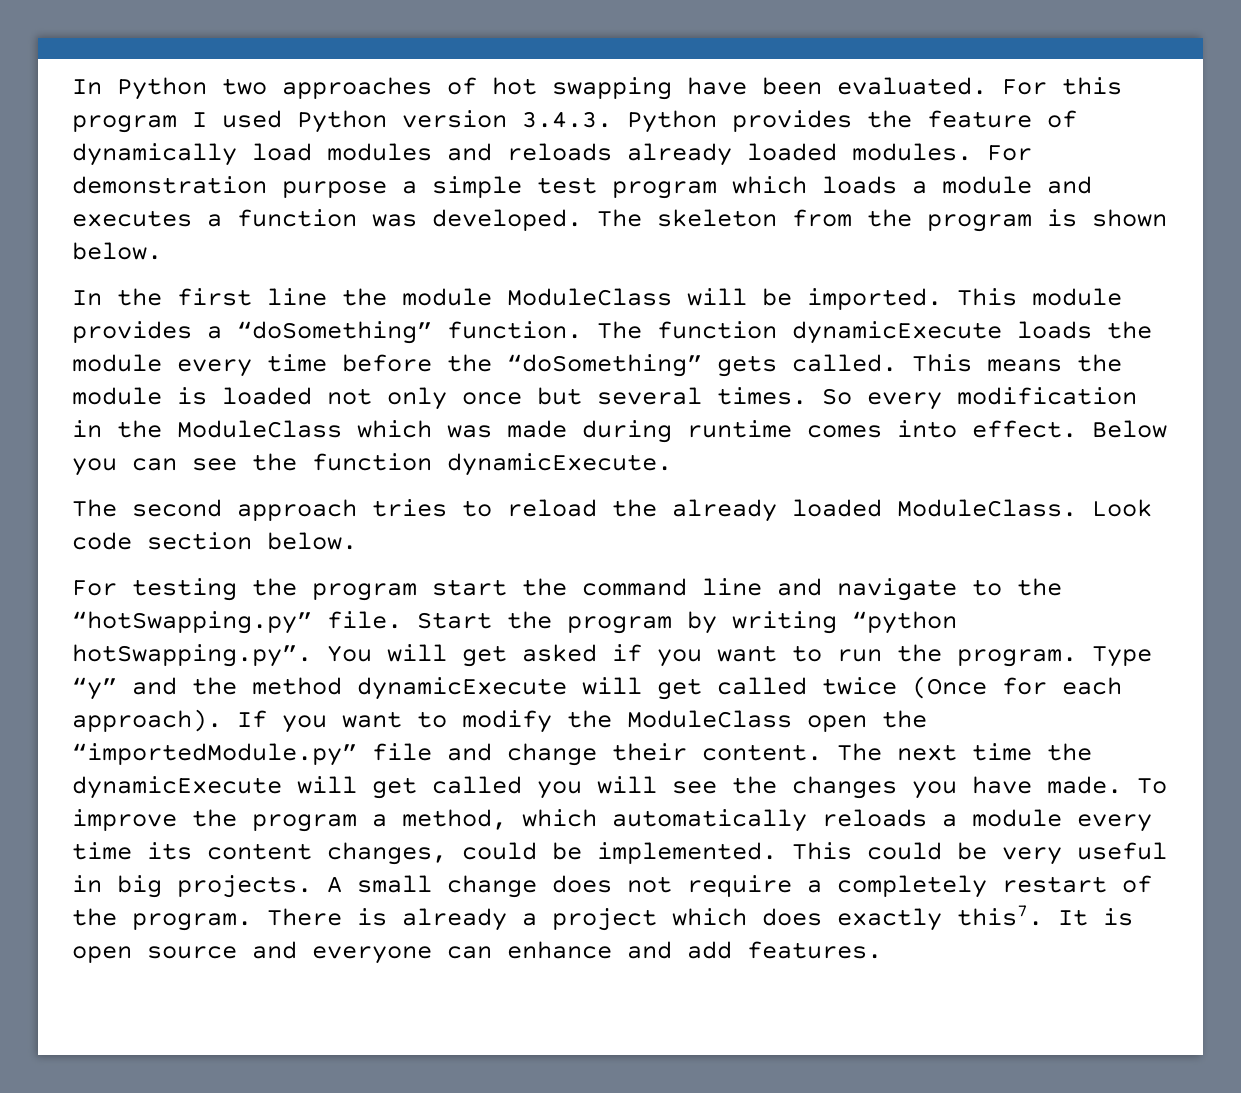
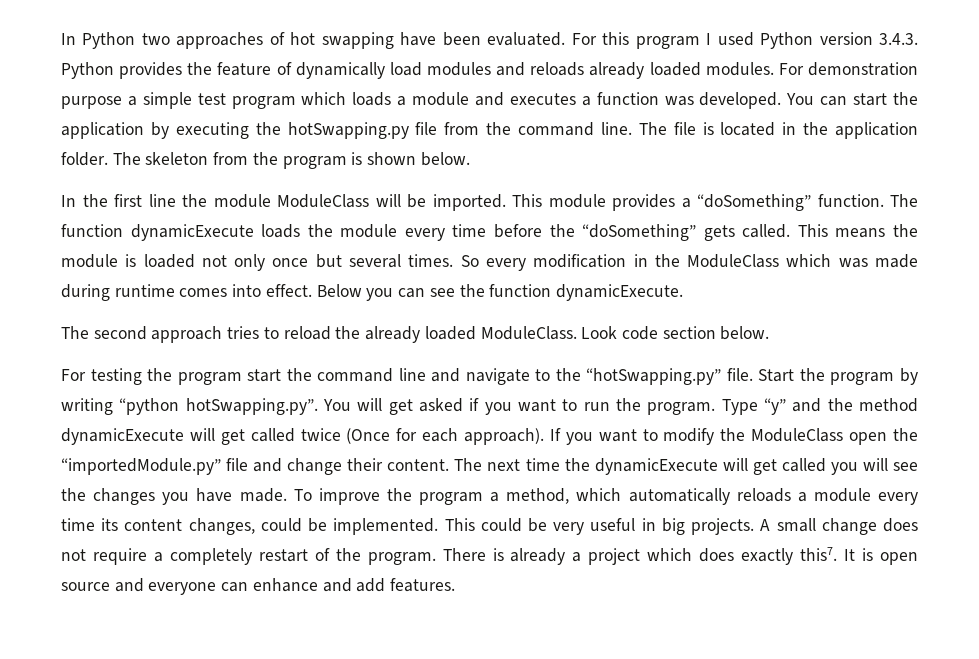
+ You can start the application by executing the hotSwapping.py file from the command line. The file is located in the application folder.

